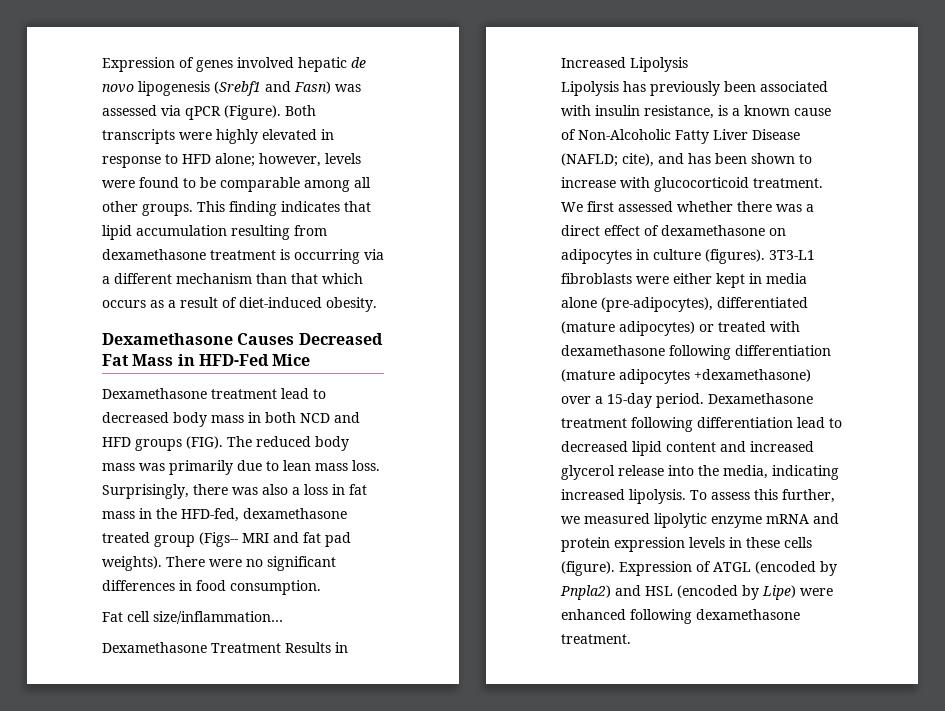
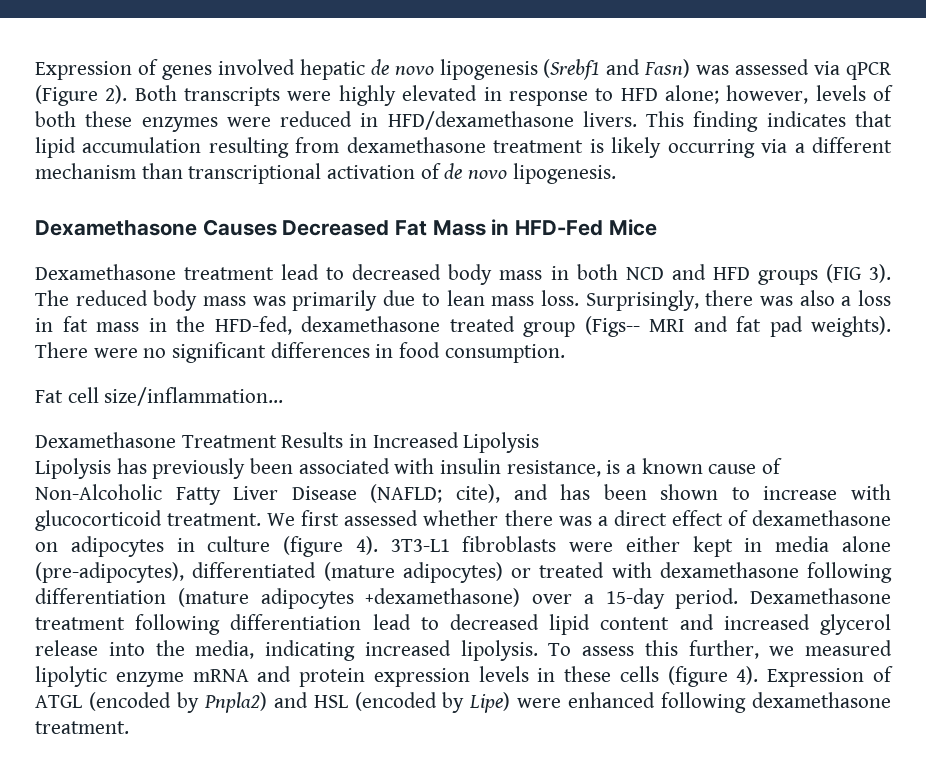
- Expression of genes involved hepatic de novo lipogenesis (Srebf1 and Fasn) was assessed via qPCR (Figure).
+ Expression of genes involved hepatic de novo lipogenesis (Srebf1 and Fasn) was assessed via qPCR (Figure 2).
- Both transcripts were highly elevated in response to HFD alone; however, levels were found to be comparable among all other groups.
+ Both transcripts were highly elevated in response to HFD alone; however, levels of both these enzymes were reduced in HFD/dexamethasone livers.
- This finding indicates that lipid accumulation resulting from dexamethasone treatment is occurring via a different mechanism than that which occurs as a result of diet-induced obesity.
+ This finding indicates that lipid accumulation resulting from dexamethasone treatment is likely occurring via a different mechanism than transcriptional activation of de novo lipogenesis.
- Dexamethasone treatment lead to decreased body mass in both NCD and HFD groups (FIG).
+ Dexamethasone treatment lead to decreased body mass in both NCD and HFD groups (FIG 3).
- We first assessed whether there was a direct effect of dexamethasone on adipocytes in culture (figures).
+ We first assessed whether there was a direct effect of dexamethasone on adipocytes in culture (figure 4).
- To assess this further, we measured lipolytic enzyme mRNA and protein expression levels in these cells (figure).
+ To assess this further, we measured lipolytic enzyme mRNA and protein expression levels in these cells (figure 4).

